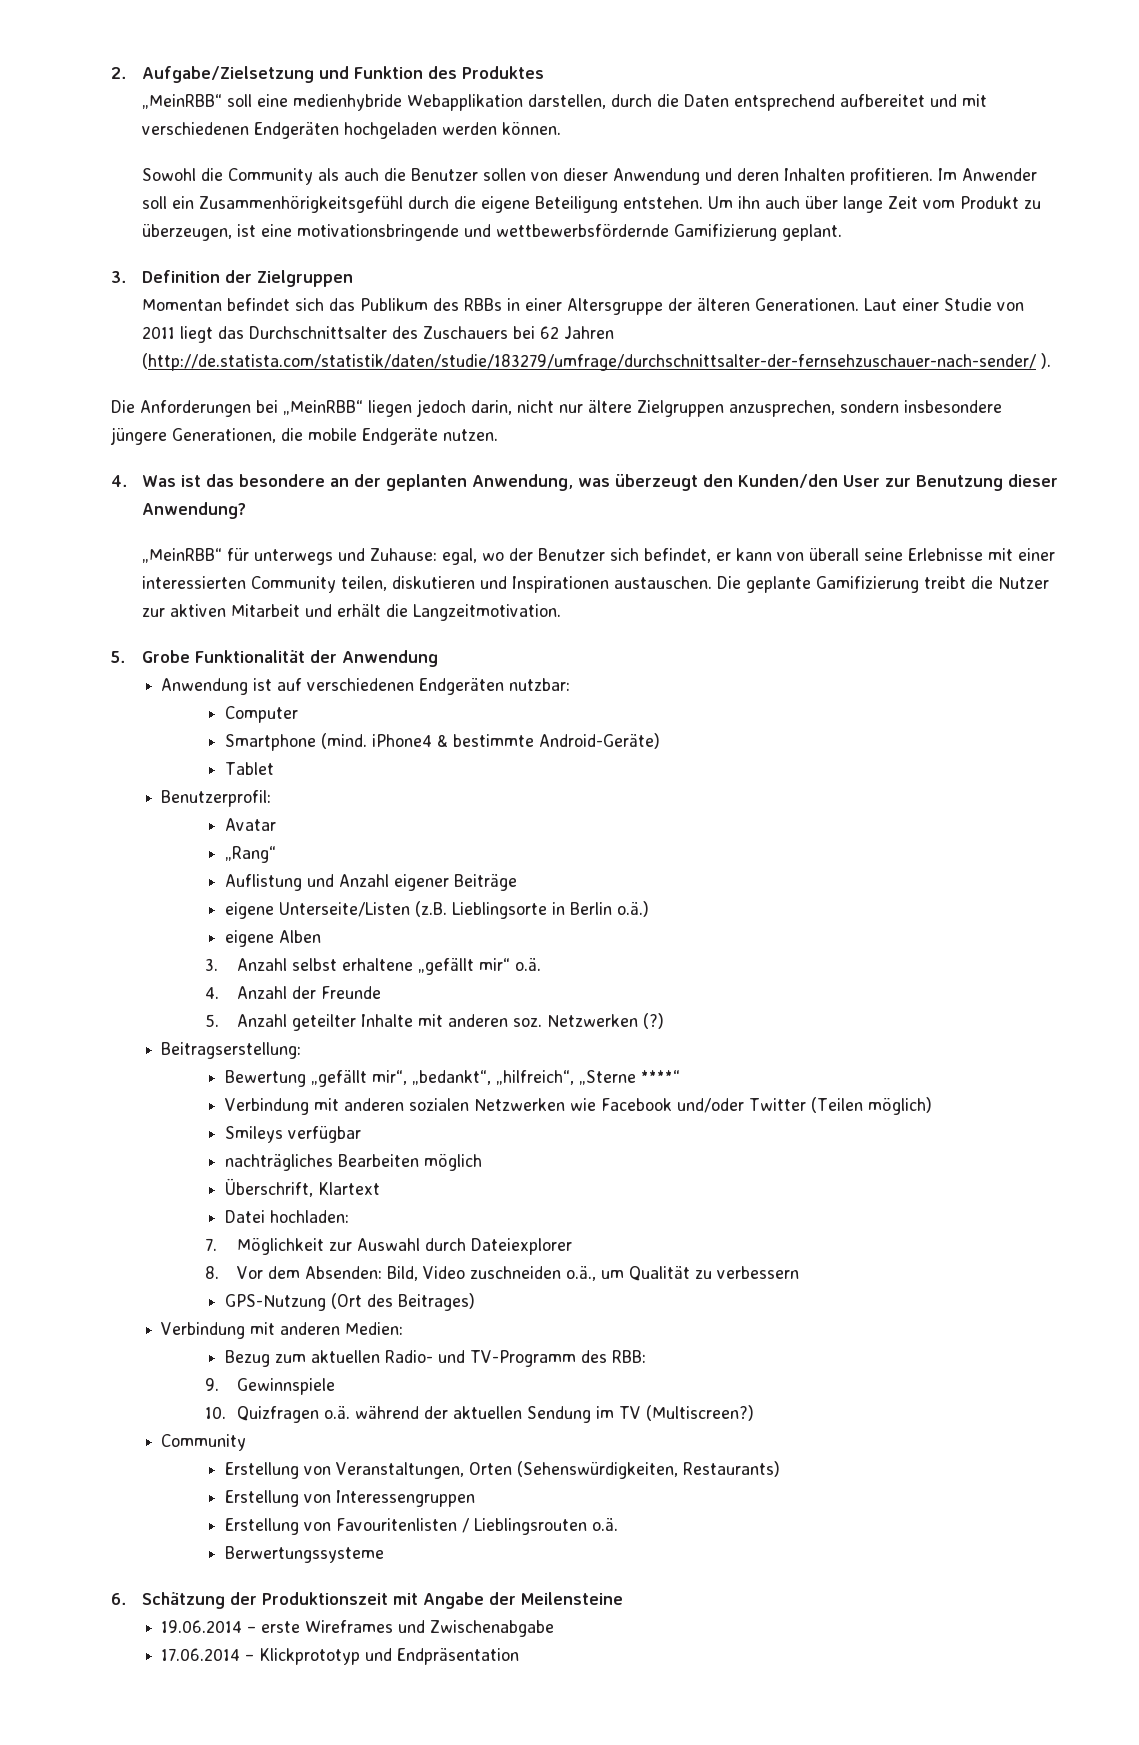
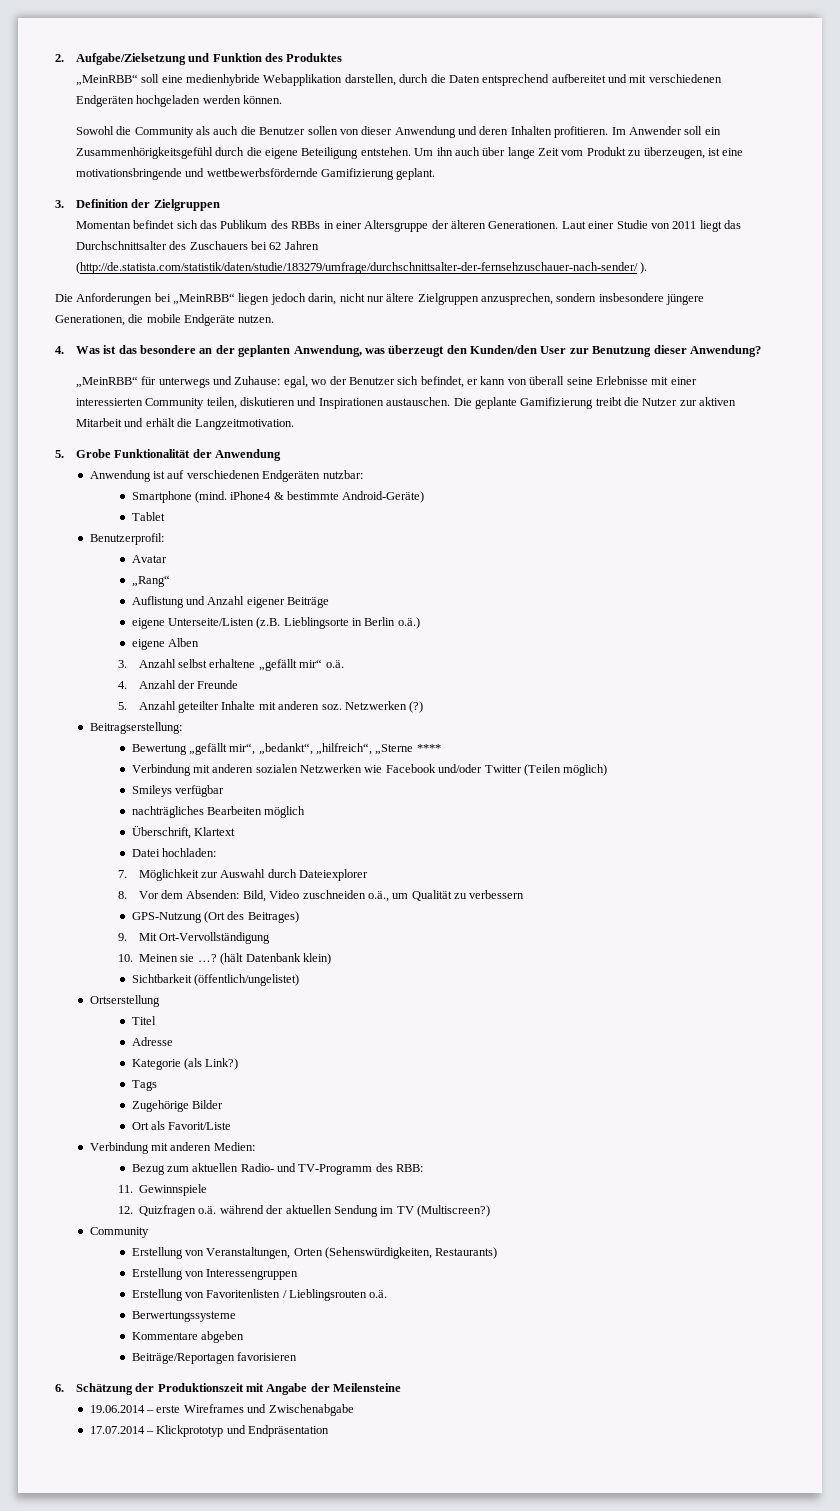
- Computer
- Bewertung „gefällt mir“, „bedankt“, „hilfreich“, „Sterne ****“
+ Bewertung „gefällt mir“, „bedankt“, „hilfreich“, „Sterne ****
+ 9. Mit Ort-Vervollständigung
+ 10. Meinen sie …? (hält Datenbank klein)
+ Sichtbarkeit (öffentlich/ungelistet)
+ Ortserstellung
+ Titel
+ Adresse
+ Kategorie (als Link?)
+ Tags
+ Zugehörige Bilder
+ Ort als Favorit/Liste
- 9. Gewinnspiele
+ 11. Gewinnspiele
- 10. Quizfragen o.ä. während der aktuellen Sendung im TV (Multiscreen?)
+ 12. Quizfragen o.ä. während der aktuellen Sendung im TV (Multiscreen?)
- Erstellung von Favouritenlisten / Lieblingsrouten o.ä.
+ Erstellung von Favoritenlisten / Lieblingsrouten o.ä.
+ Kommentare abgeben
+ Beiträge/Reportagen favorisieren
- 17.06.2014 – Klickprototyp und Endpräsentation
+ 17.07.2014 – Klickprototyp und Endpräsentation

